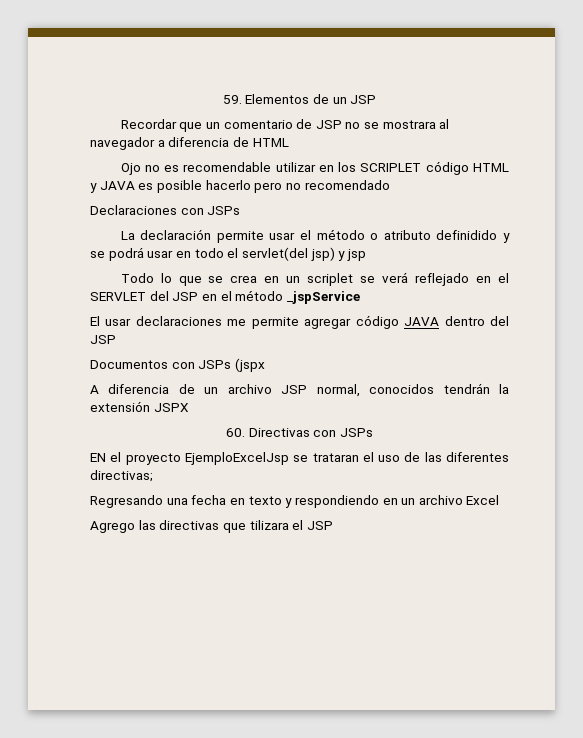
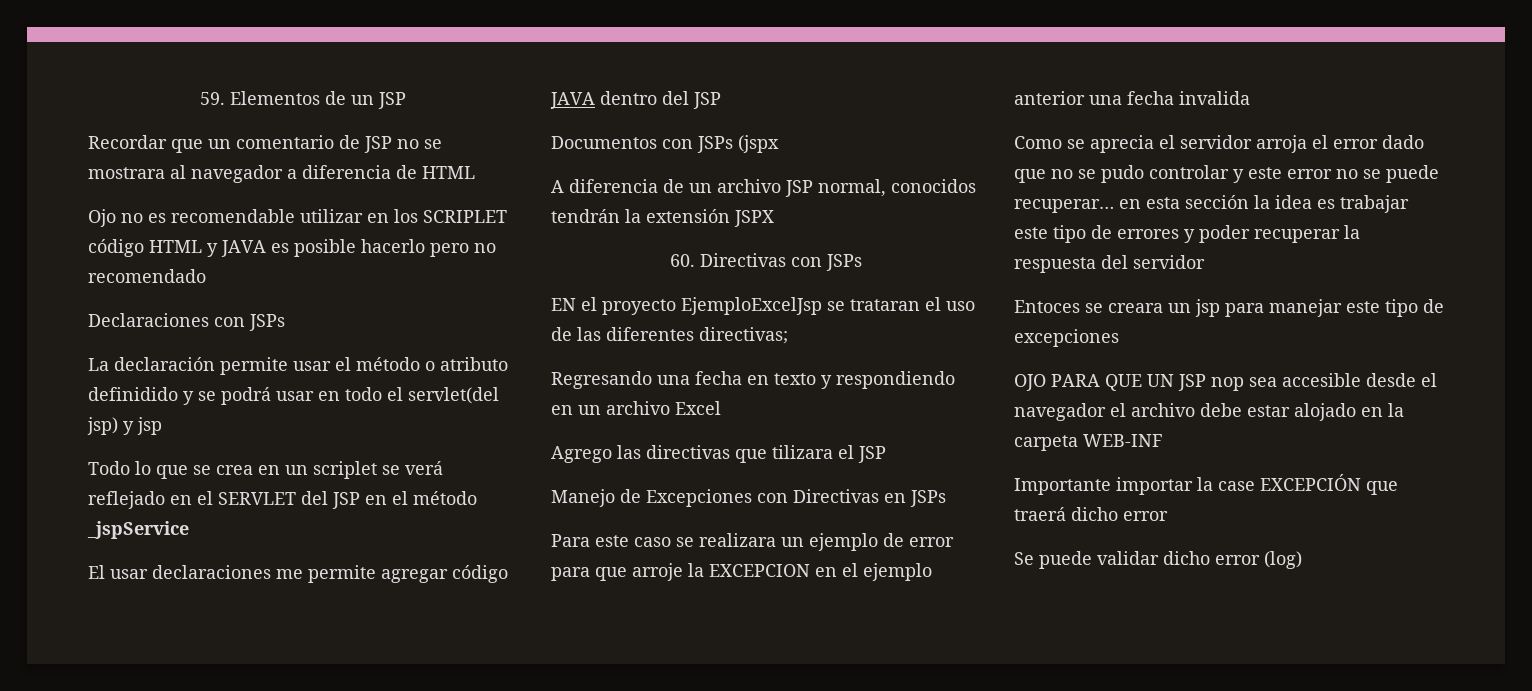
+ Manejo de Excepciones con Directivas en JSPs
+ Para este caso se realizara un ejemplo de error para que arroje la EXCEPCION en el ejemplo anterior una fecha invalida
+ Como se aprecia el servidor arroja el error dado que no se pudo controlar y este error no se puede recuperar… en esta sección la idea es trabajar este tipo de errores y poder recuperar la respuesta del servidor
+ Entoces se creara un jsp para manejar este tipo de excepciones
+ OJO PARA QUE UN JSP nop sea accesible desde el navegador el archivo debe estar alojado en la carpeta WEB-INF
+ Importante importar la case EXCEPCIÓN que traerá dicho error
+ Se puede validar dicho error (log)

